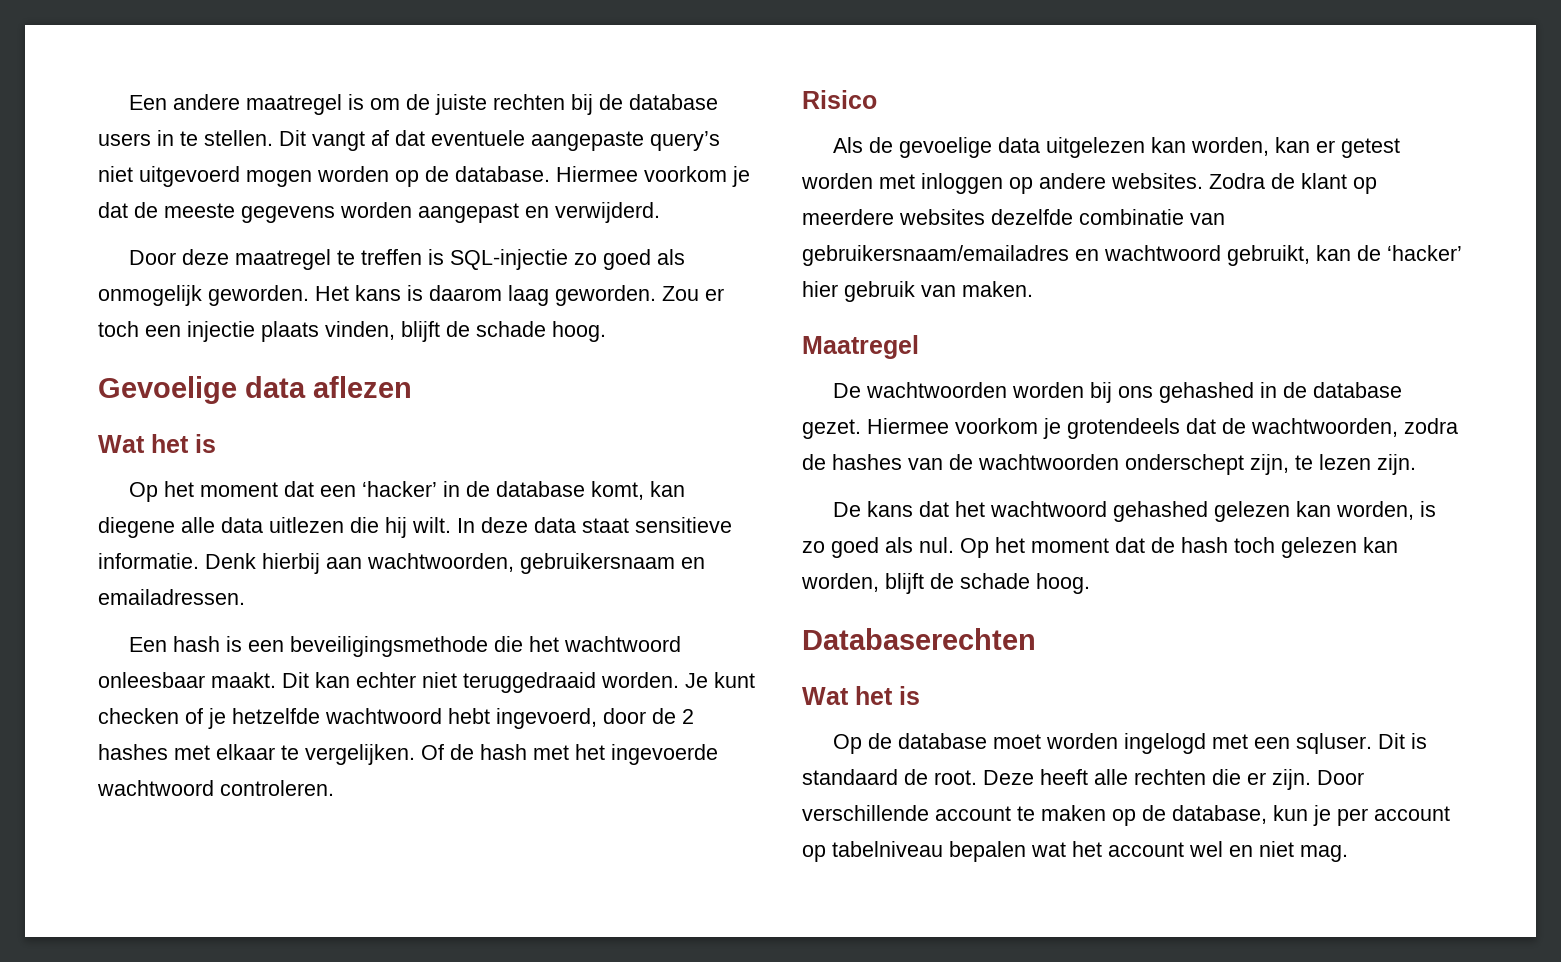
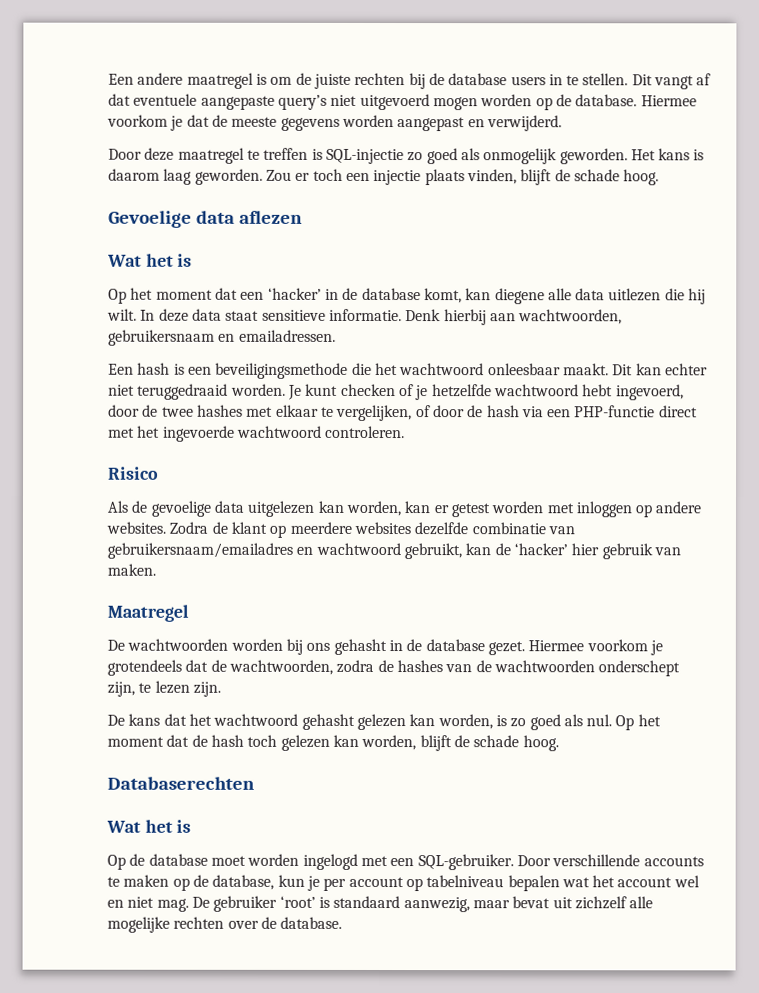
- Je kunt checken of je hetzelfde wachtwoord hebt ingevoerd, door de 2 hashes met elkaar te vergelijken. Of de hash met het ingevoerde wachtwoord controleren.
+ Je kunt checken of je hetzelfde wachtwoord hebt ingevoerd, door de twee hashes met elkaar te vergelijken, of door de hash via een PHP-functie direct met het ingevoerde wachtwoord controleren.
- De wachtwoorden worden bij ons gehashed in de database gezet.
+ De wachtwoorden worden bij ons gehasht in de database gezet.
- De kans dat het wachtwoord gehashed gelezen kan worden, is zo goed als nul.
+ De kans dat het wachtwoord gehasht gelezen kan worden, is zo goed als nul.
- Op de database moet worden ingelogd met een sqluser. Dit is standaard de root. Deze heeft alle rechten die er zijn.
+ Op de database moet worden ingelogd met een SQL-gebruiker.
- Door verschillende account te maken op de database, kun je per account op tabelniveau bepalen wat het account wel en niet mag.
+ Door verschillende accounts te maken op de database, kun je per account op tabelniveau bepalen wat het account wel en niet mag.
+ De gebruiker ‘root’ is standaard aanwezig, maar bevat uit zichzelf alle mogelijke rechten over de database.

